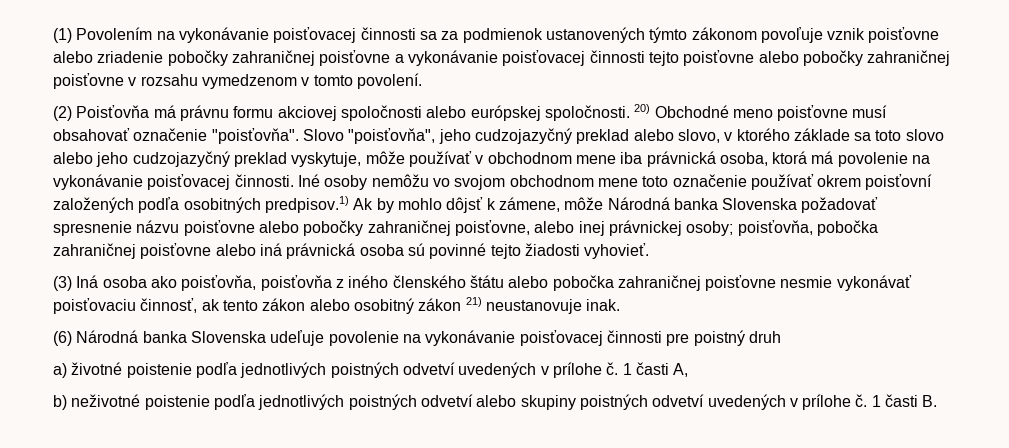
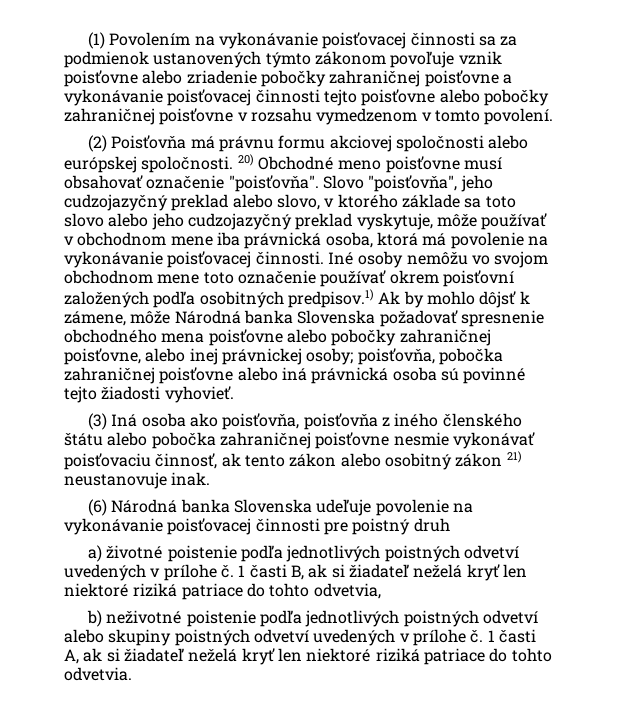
- Iné osoby nemôžu vo svojom obchodnom mene toto označenie používať okrem poisťovní založených podľa osobitných predpisov.1) Ak by mohlo dôjsť k zámene, môže Národná banka Slovenska požadovať spresnenie názvu poisťovne alebo pobočky zahraničnej poisťovne, alebo inej právnickej osoby; poisťovňa, pobočka zahraničnej poisťovne alebo iná právnická osoba sú povinné tejto žiadosti vyhovieť.
+ Iné osoby nemôžu vo svojom obchodnom mene toto označenie používať okrem poisťovní založených podľa osobitných predpisov.1) Ak by mohlo dôjsť k zámene, môže Národná banka Slovenska požadovať spresnenie obchodného mena poisťovne alebo pobočky zahraničnej poisťovne, alebo inej právnickej osoby; poisťovňa, pobočka zahraničnej poisťovne alebo iná právnická osoba sú povinné tejto žiadosti vyhovieť.
- 1 časti A,
+ 1 časti B, ak si žiadateľ neželá kryť len niektoré riziká patriace do tohto odvetvia,
- 1 časti B.
+ 1 časti A, ak si žiadateľ neželá kryť len niektoré riziká patriace do tohto odvetvia.

